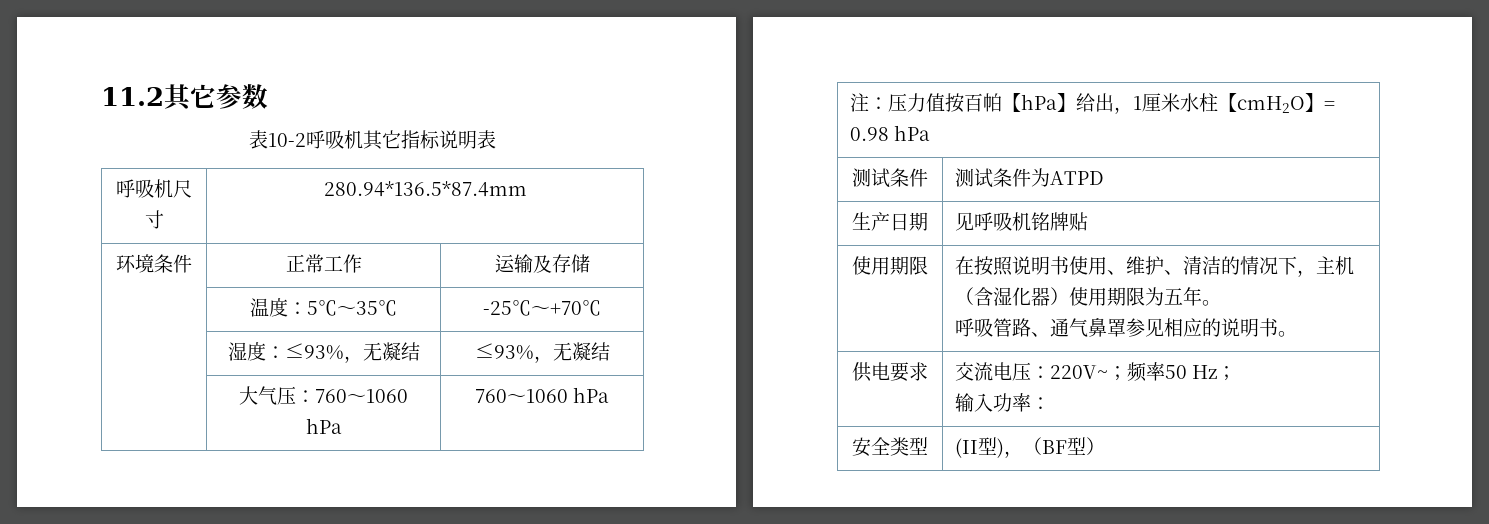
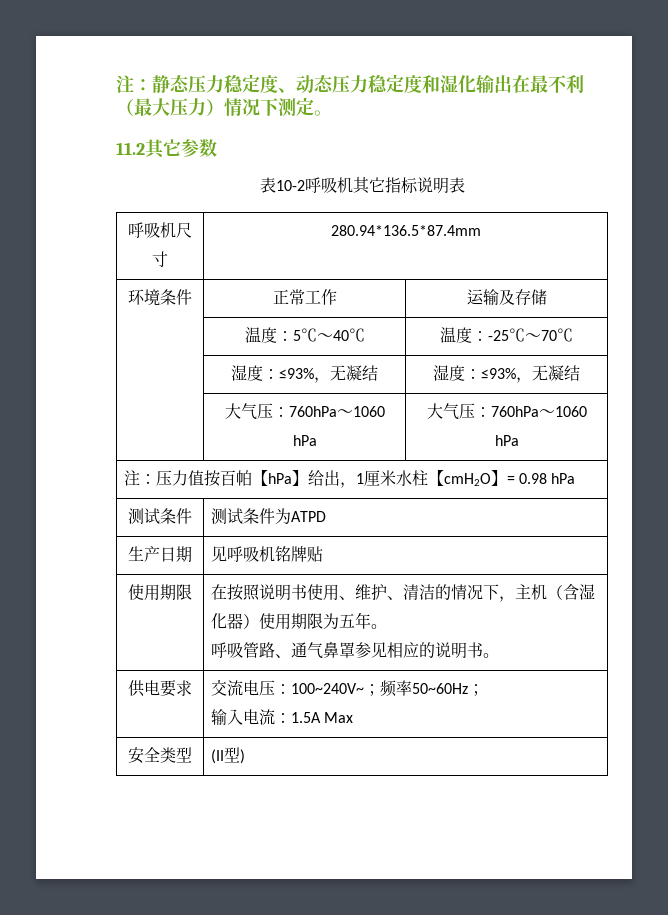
+ 注：静态压力稳定度、动态压力稳定度和湿化输出在最不利（最大压力）情况下测定。
- | 温度：5℃～35℃ | -25℃～+70℃
+ | 温度：5℃～40℃ | 温度：-25℃～70℃
- | 湿度：≤93%，无凝结 | ≤93%，无凝结
+ | 湿度：≤93%，无凝结 | 湿度：≤93%，无凝结
- | 大气压：760～1060 hPa | 760～1060 hPa
+ | 大气压：760hPa～1060 hPa | 大气压：760hPa～1060 hPa
- 供电要求 | 交流电压：220V~；频率50 Hz；
- 输入功率：
+ 供电要求 | 交流电压：100~240V~；频率50~60Hz；
+ 输入电流：1.5A Max
- 安全类型 | (II型)，（BF型）
+ 安全类型 | (II型)

